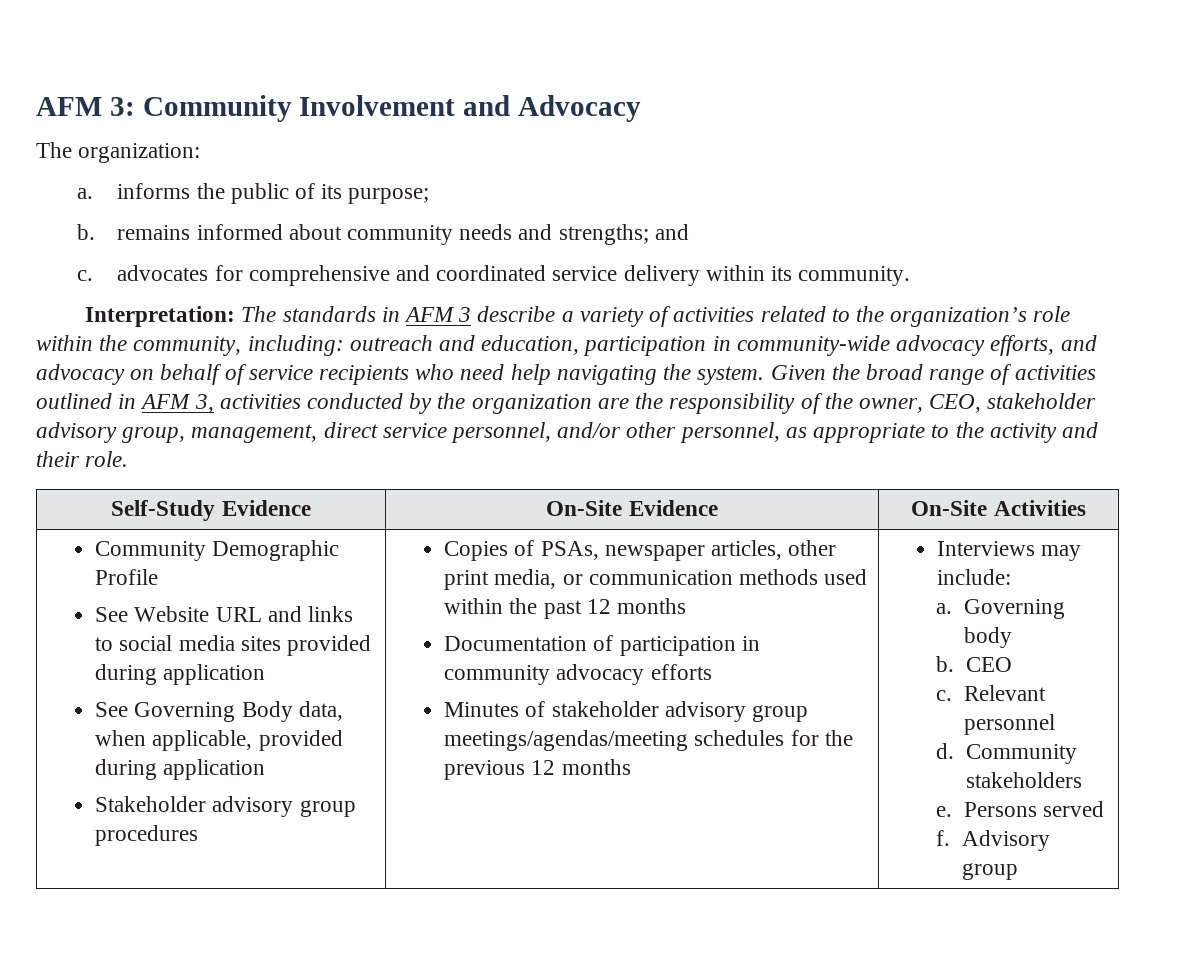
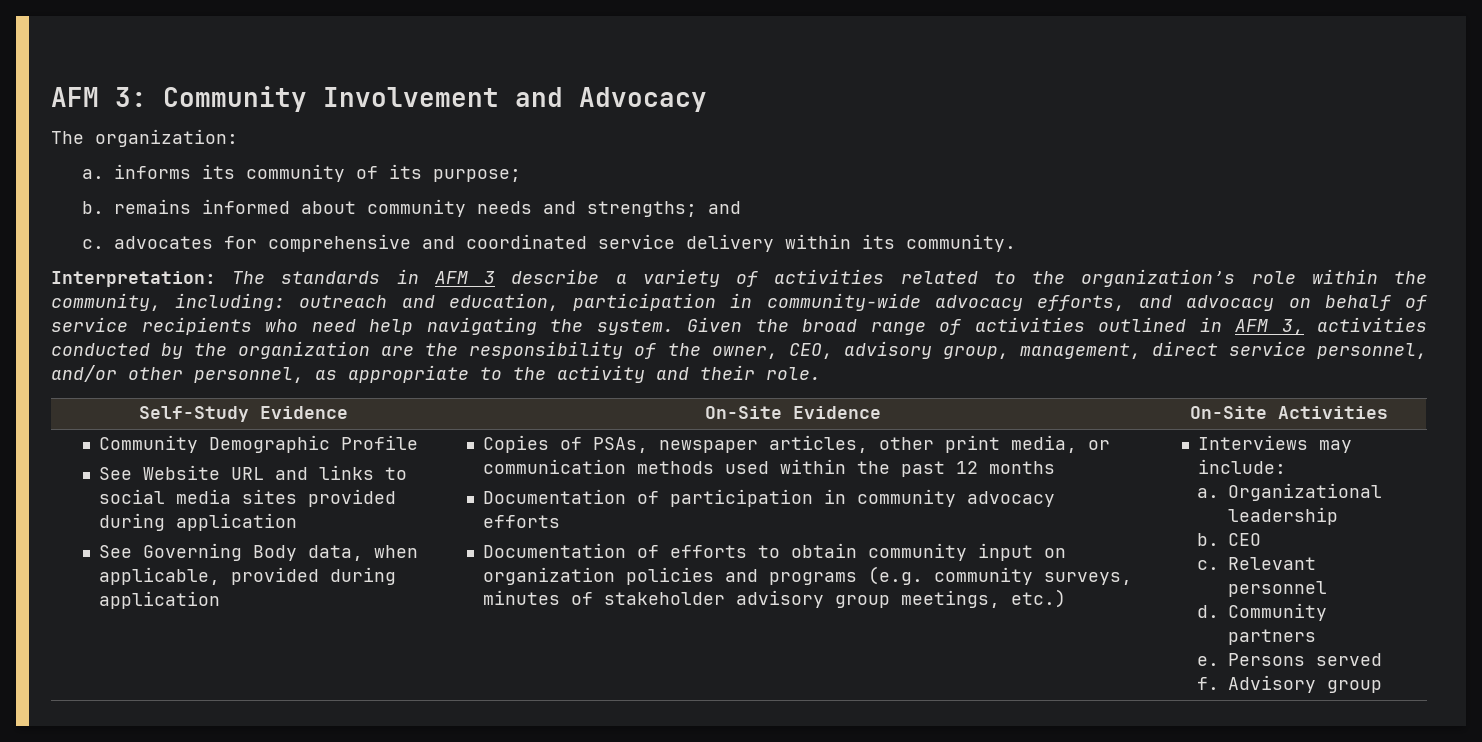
- a. informs the public of its purpose;
+ a. informs its community of its purpose;
- Given the broad range of activities outlined in AFM 3, activities conducted by the organization are the responsibility of the owner, CEO, stakeholder advisory group, management, direct service personnel, and/or other personnel, as appropriate to the activity and their role.
+ Given the broad range of activities outlined in AFM 3, activities conducted by the organization are the responsibility of the owner, CEO, advisory group, management, direct service personnel, and/or other personnel, as appropriate to the activity and their role.
- Stakeholder advisory group procedures
- Minutes of stakeholder advisory group meetings/agendas/meeting schedules for the previous 12 months
+ Documentation of efforts to obtain community input on organization policies and programs (e.g. community surveys, minutes of stakeholder advisory group meetings, etc.)
- Governing body
+ Organizational leadership
- Community stakeholders
+ Community partners

